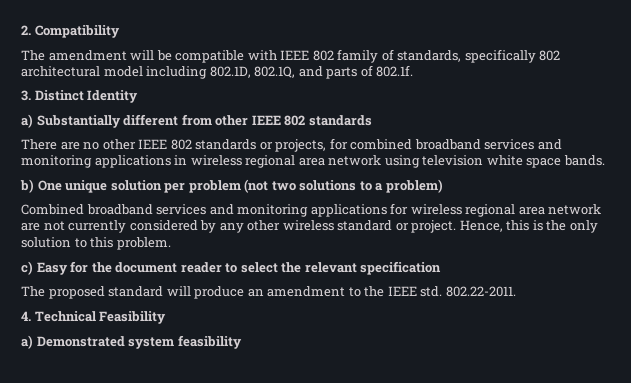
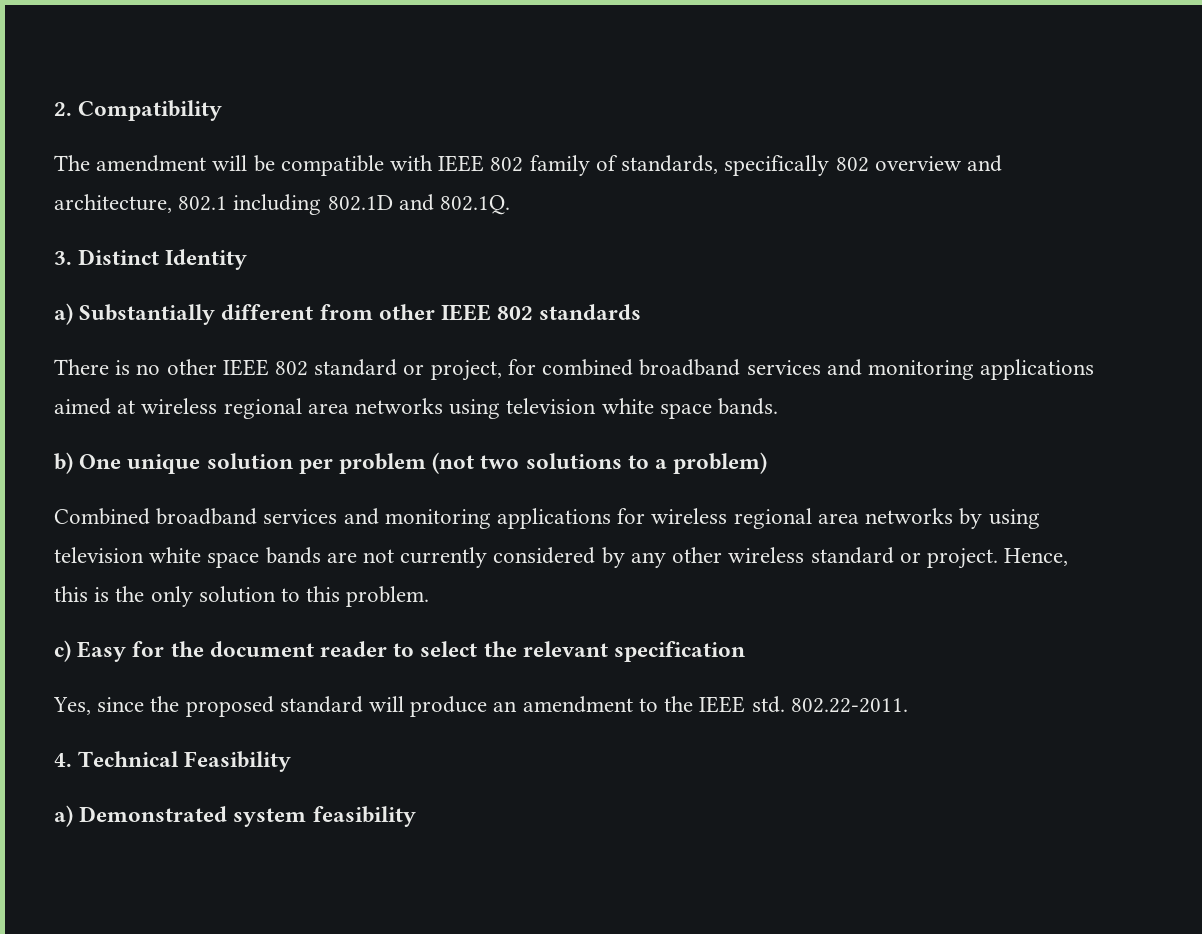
- The amendment will be compatible with IEEE 802 family of standards, specifically 802 architectural model including 802.1D, 802.1Q, and parts of 802.1f.
+ The amendment will be compatible with IEEE 802 family of standards, specifically 802 overview and architecture, 802.1 including 802.1D and 802.1Q.
- There are no other IEEE 802 standards or projects, for combined broadband services and monitoring applications in wireless regional area network using television white space bands.
+ There is no other IEEE 802 standard or project, for combined broadband services and monitoring applications aimed at wireless regional area networks using television white space bands.
- Combined broadband services and monitoring applications for wireless regional area network are not currently considered by any other wireless standard or project.
+ Combined broadband services and monitoring applications for wireless regional area networks by using television white space bands are not currently considered by any other wireless standard or project.
- The proposed standard will produce an amendment to the IEEE std.
+ Yes, since the proposed standard will produce an amendment to the IEEE std.

